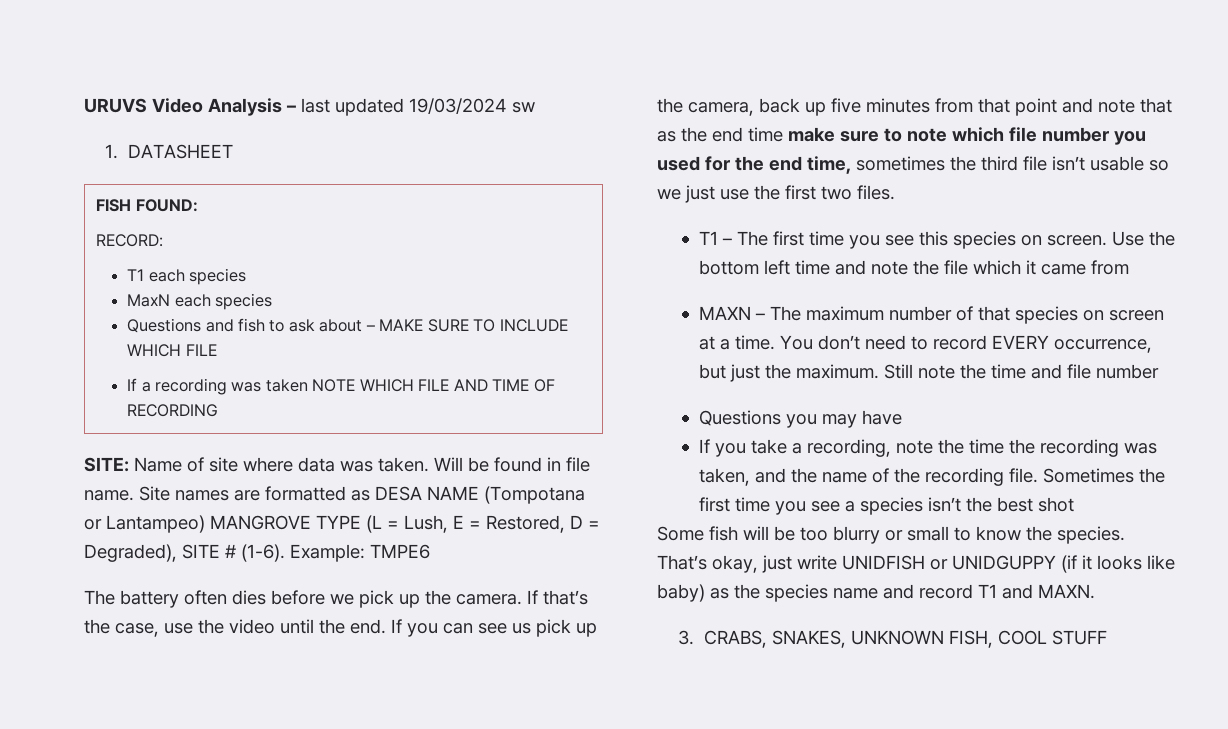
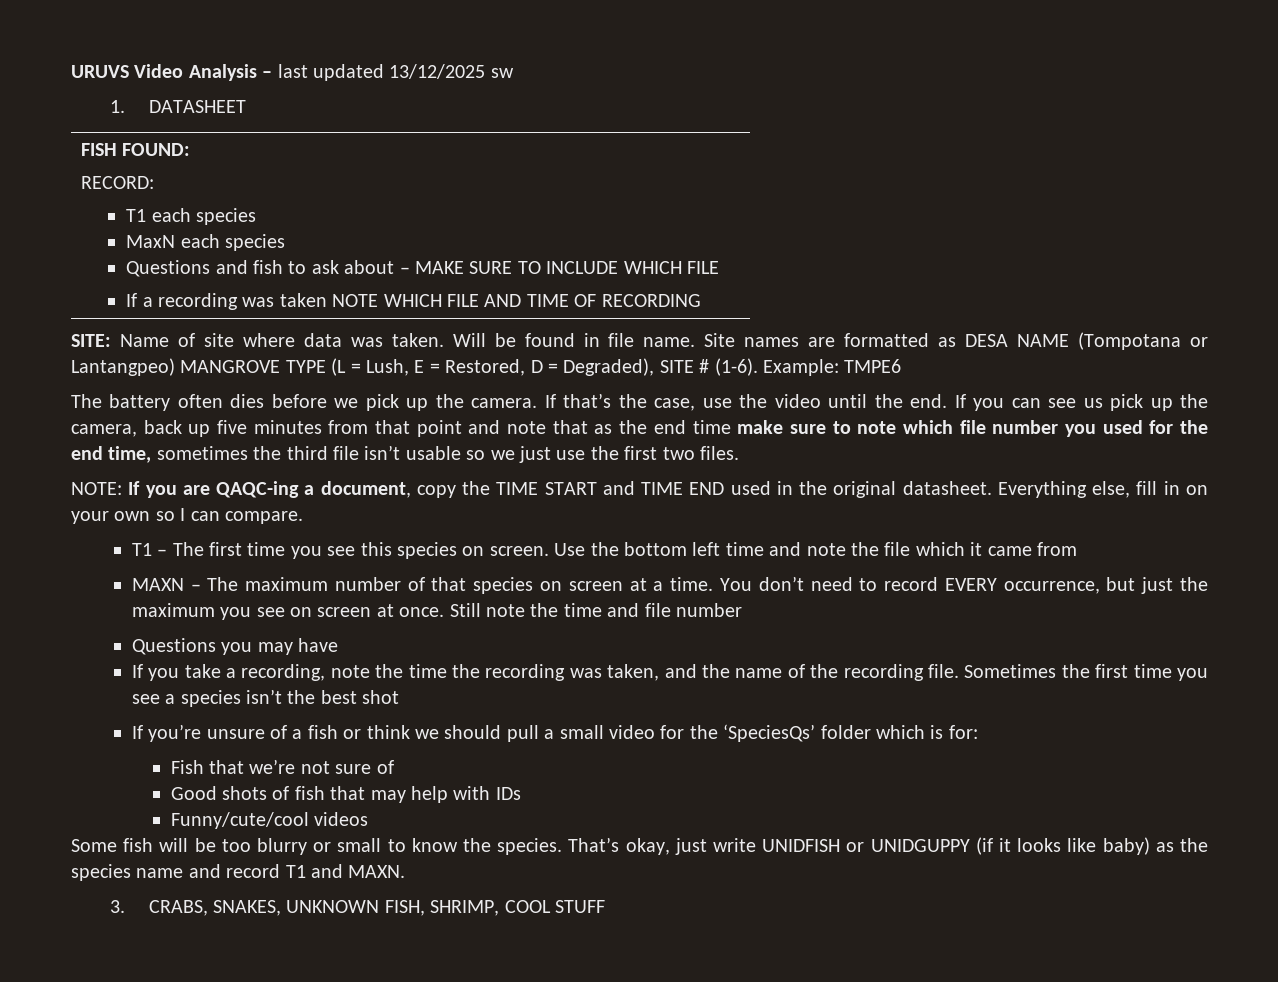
- URUVS Video Analysis – last updated 19/03/2024 sw
+ URUVS Video Analysis – last updated 13/12/2025 sw
- Site names are formatted as DESA NAME (Tompotana or Lantampeo) MANGROVE TYPE (L = Lush, E = Restored, D = Degraded), SITE # (1-6).
+ Site names are formatted as DESA NAME (Tompotana or Lantangpeo) MANGROVE TYPE (L = Lush, E = Restored, D = Degraded), SITE # (1-6).
+ NOTE: If you are QAQC-ing a document, copy the TIME START and TIME END used in the original datasheet. Everything else, fill in on your own so I can compare.
- You don’t need to record EVERY occurrence, but just the maximum.
+ You don’t need to record EVERY occurrence, but just the maximum you see on screen at once.
+ If you’re unsure of a fish or think we should pull a small video for the ‘SpeciesQs’ folder which is for:
+ Fish that we’re not sure of
+ Good shots of fish that may help with IDs
+ Funny/cute/cool videos
- 3. CRABS, SNAKES, UNKNOWN FISH, COOL STUFF
+ 3. CRABS, SNAKES, UNKNOWN FISH, SHRIMP, COOL STUFF

